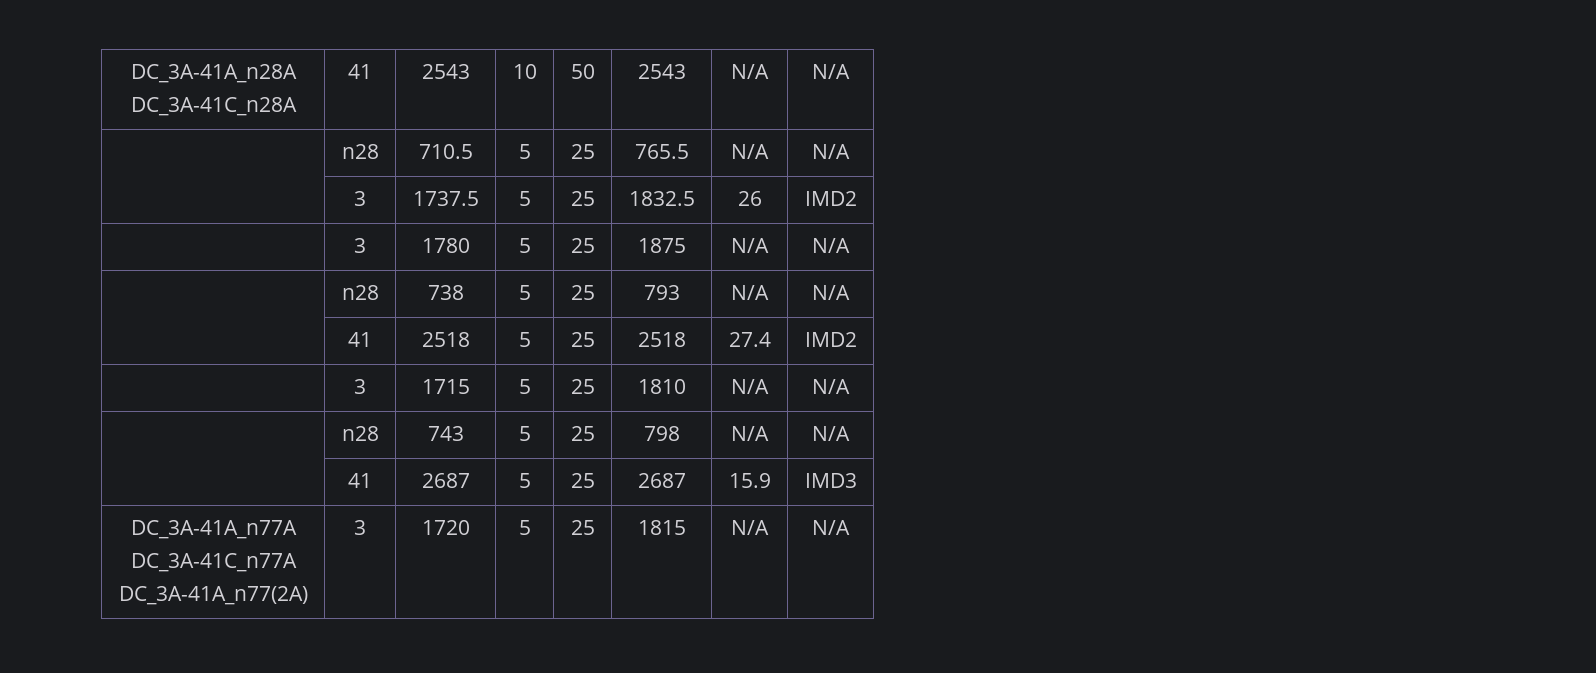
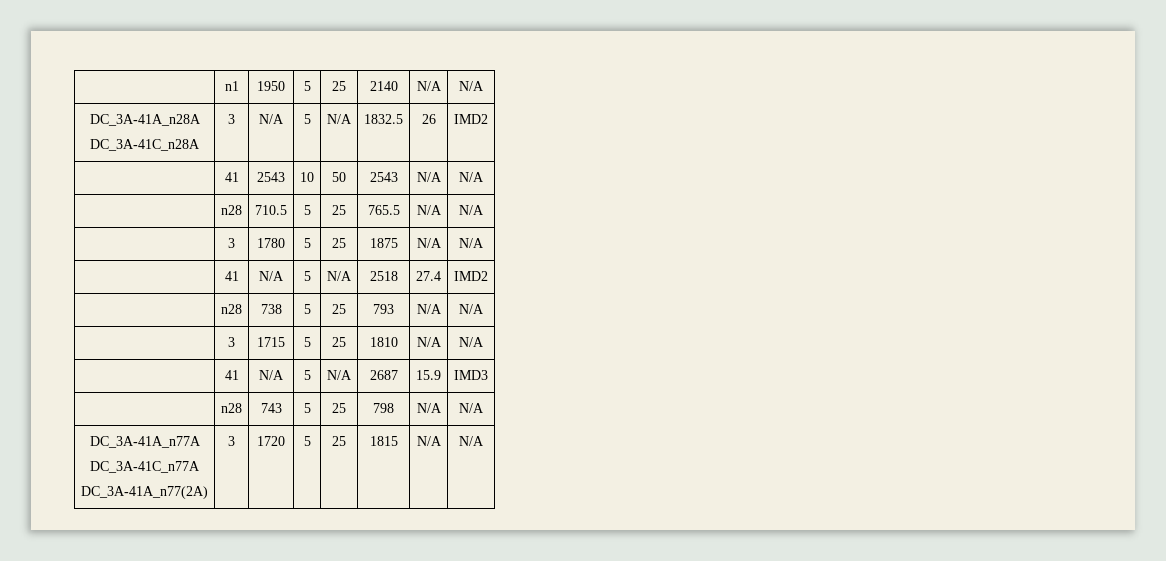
+ | n1 | 1950 | 5 | 25 | 2140 | N/A | N/A
  DC_3A-41A_n28A
- DC_3A-41C_n28A | 41 | 2543 | 10 | 50 | 2543 | N/A | N/A
+ DC_3A-41C_n28A | 3 | N/A | 5 | N/A | 1832.5 | 26 | IMD2
+ | 41 | 2543 | 10 | 50 | 2543 | N/A | N/A
- | 3 | 1737.5 | 5 | 25 | 1832.5 | 26 | IMD2
+ | 41 | N/A | 5 | N/A | 2518 | 27.4 | IMD2
- | 41 | 2518 | 5 | 25 | 2518 | 27.4 | IMD2
+ | 41 | N/A | 5 | N/A | 2687 | 15.9 | IMD3
- | 41 | 2687 | 5 | 25 | 2687 | 15.9 | IMD3

